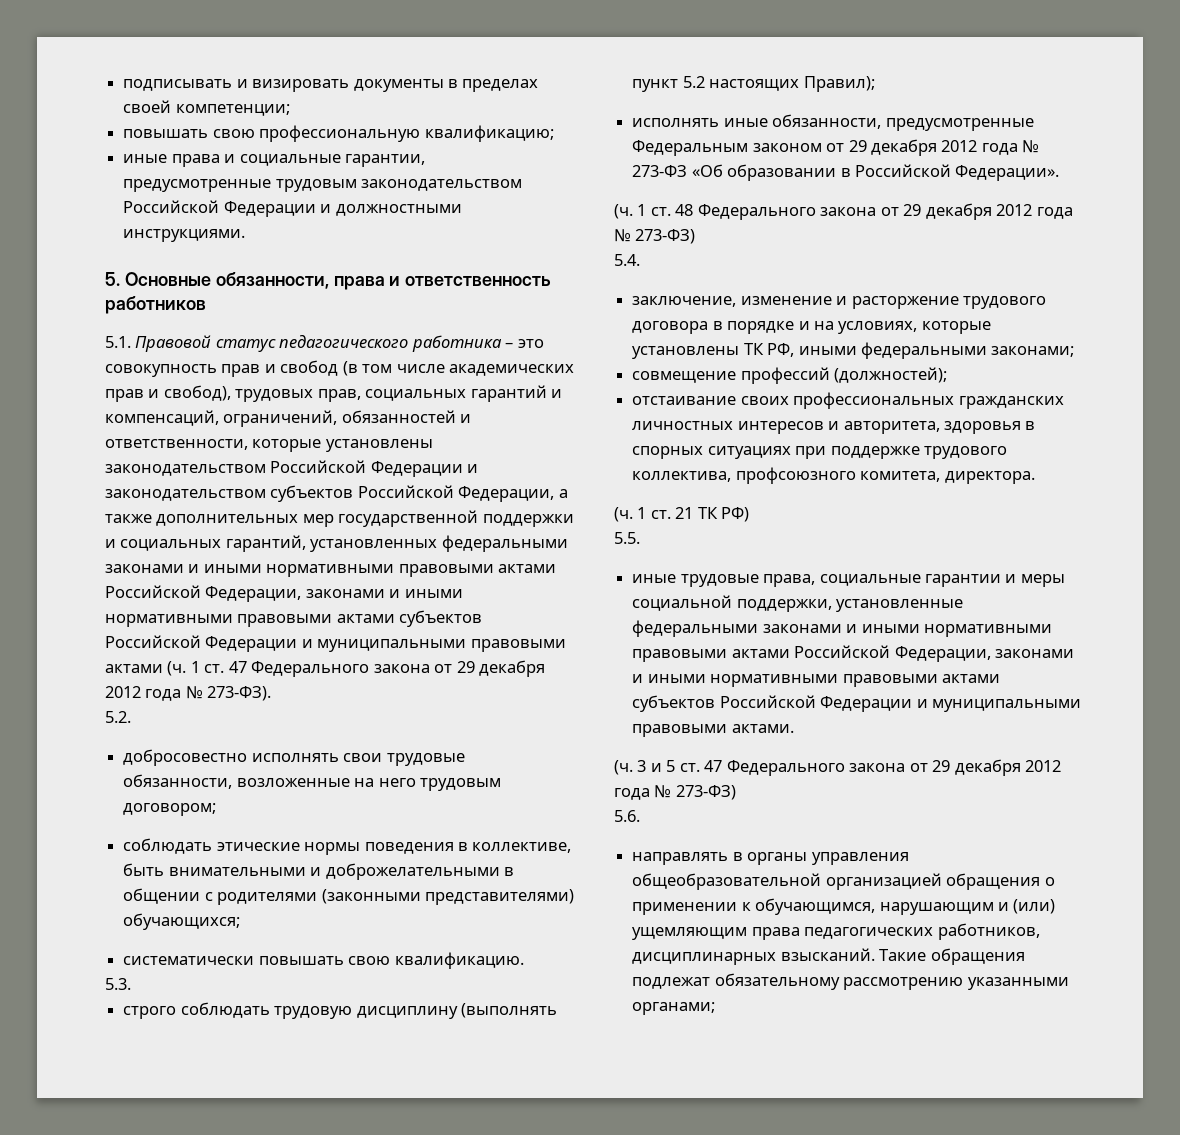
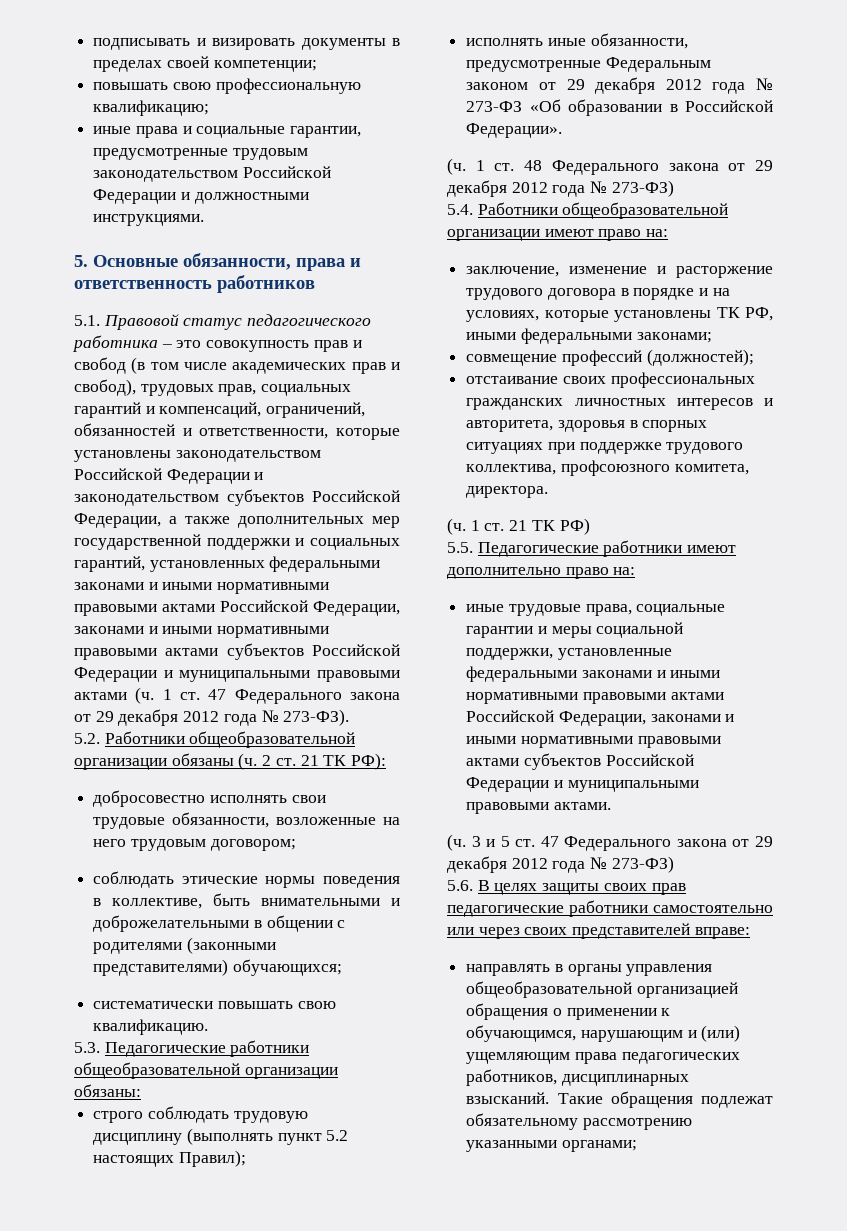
- 5.2.
+ 5.2. Работники общеобразовательной организации обязаны (ч. 2 ст. 21 ТК РФ):
- 5.3.
+ 5.3. Педагогические работники общеобразовательной организации обязаны:
- 5.4.
+ 5.4. Работники общеобразовательной организации имеют право на:
- 5.5.
+ 5.5. Педагогические работники имеют дополнительно право на:
- 5.6.
+ 5.6. В целях защиты своих прав педагогические работники самостоятельно или через своих представителей вправе:

